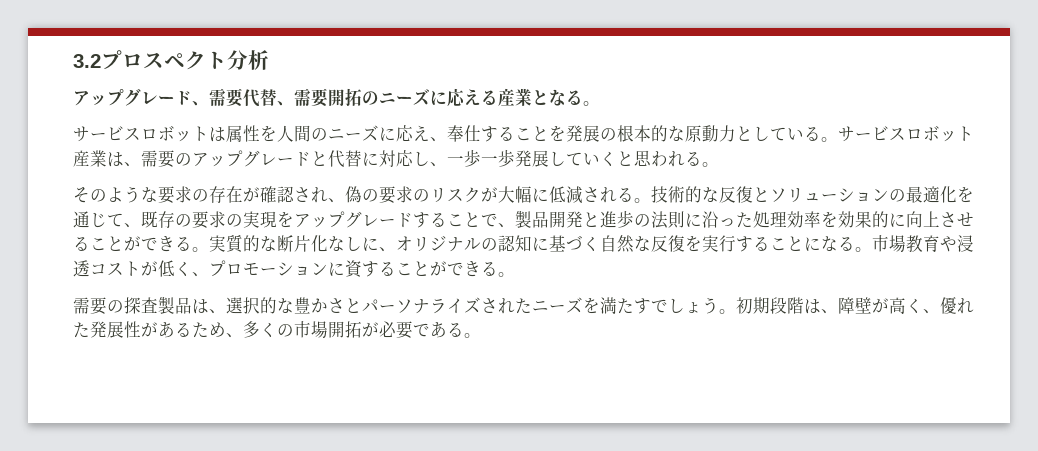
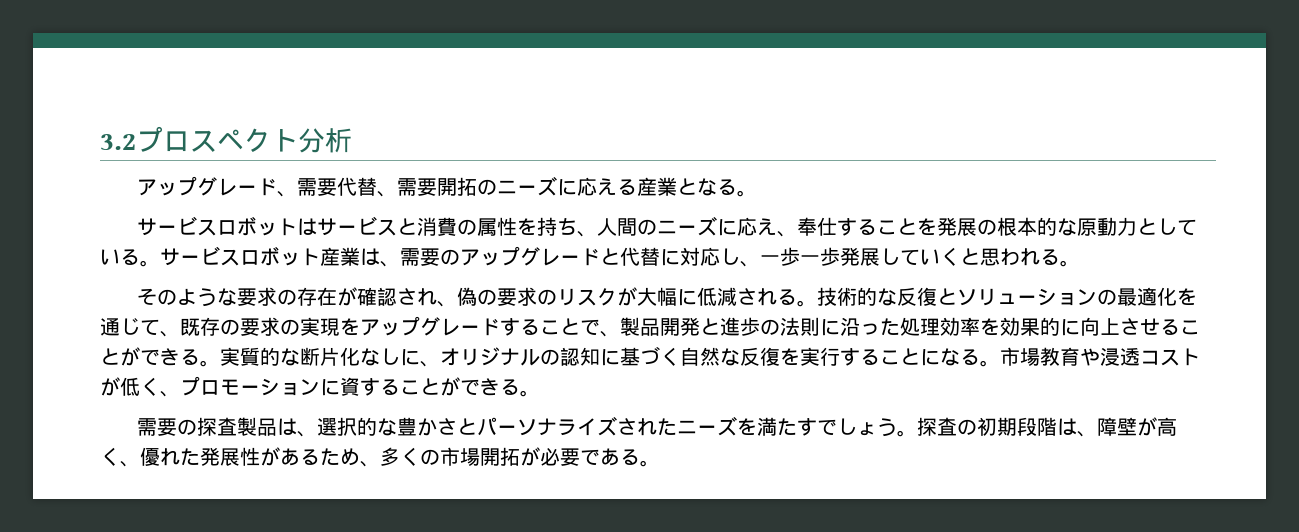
- サービスロボットは属性を人間のニーズに応え、奉仕することを発展の根本的な原動力としている。
+ サービスロボットはサービスと消費の属性を持ち、人間のニーズに応え、奉仕することを発展の根本的な原動力としている。
- 初期段階は、障壁が高く、優れた発展性があるため、多くの市場開拓が必要である。
+ 探査の初期段階は、障壁が高く、優れた発展性があるため、多くの市場開拓が必要である。

